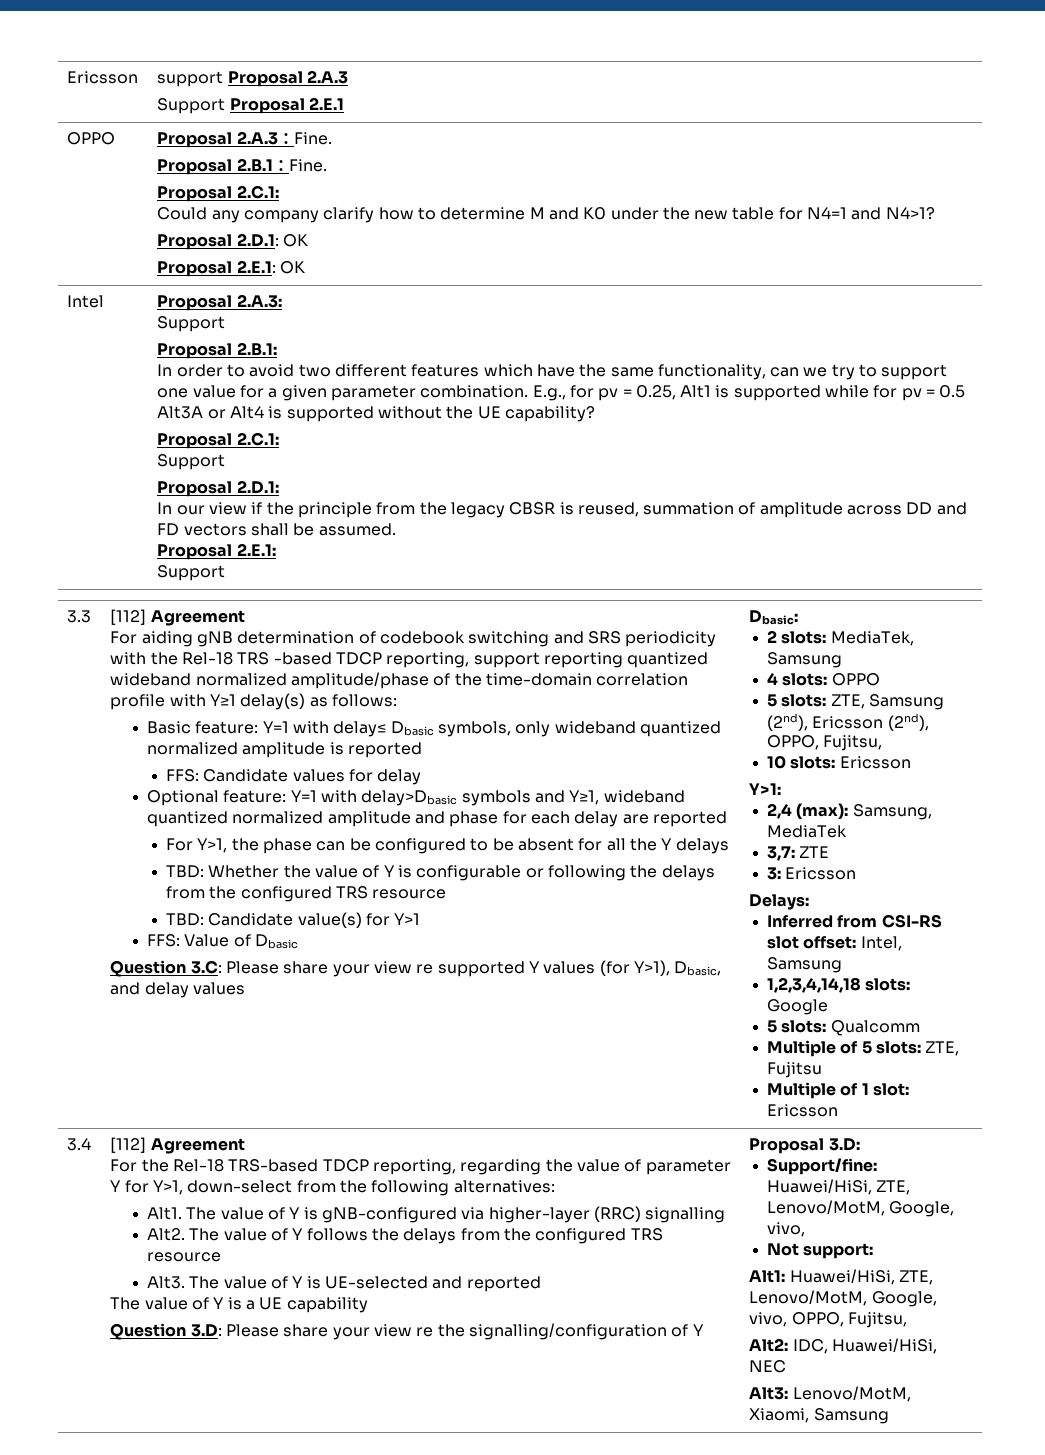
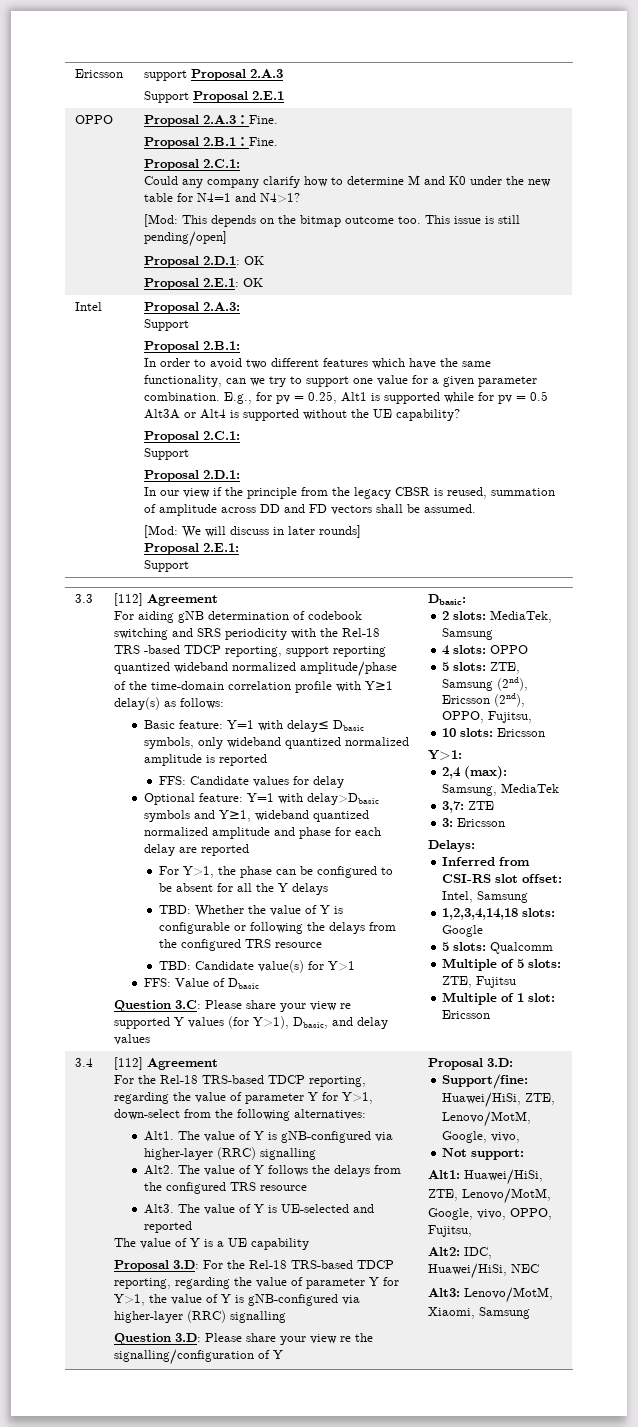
+ [Mod: This depends on the bitmap outcome too. This issue is still pending/open]
+ [Mod: We will discuss in later rounds]
+ Proposal 3.D: For the Rel-18 TRS-based TDCP reporting, regarding the value of parameter Y for Y>1, the value of Y is gNB-configured via higher-layer (RRC) signalling

